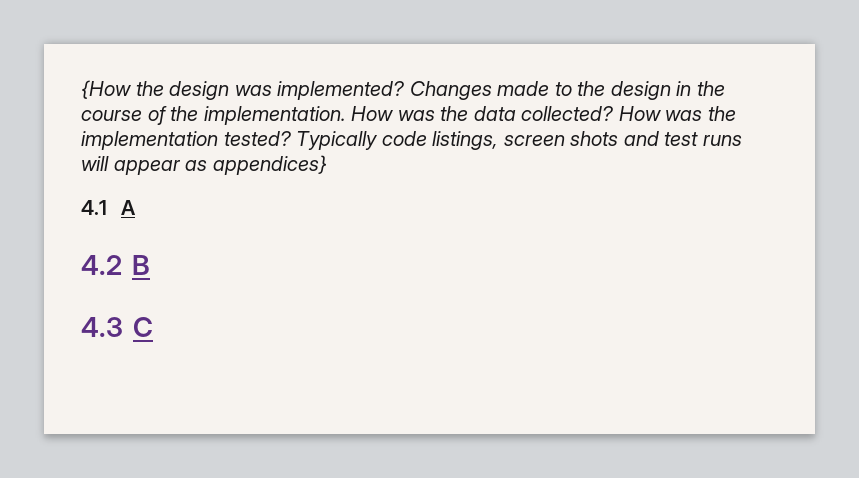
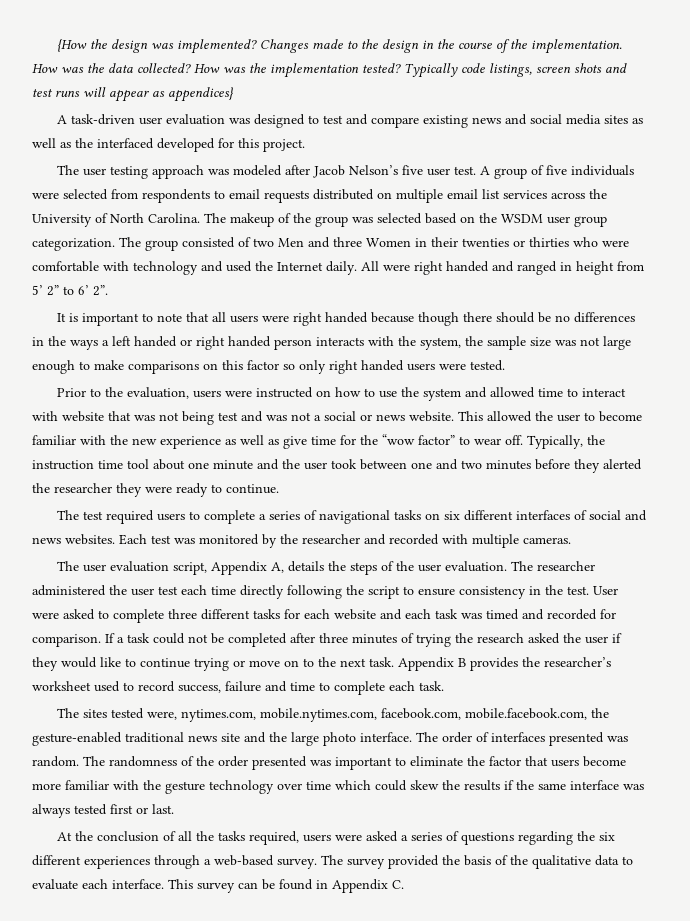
- 4.1 A
- 4.2 B
- 4.3 C
+ A task-driven user evaluation was designed to test and compare existing news and social media sites as well as the interfaced developed for this project.
+ The user testing approach was modeled after Jacob Nelson’s five user test. A group of five individuals were selected from respondents to email requests distributed on multiple email list services across the University of North Carolina. The makeup of the group was selected based on the WSDM user group categorization. The group consisted of two Men and three Women in their twenties or thirties who were comfortable with technology and used the Internet daily. All were right handed and ranged in height from 5’ 2” to 6’ 2”.
+ It is important to note that all users were right handed because though there should be no differences in the ways a left handed or right handed person interacts with the system, the sample size was not large enough to make comparisons on this factor so only right handed users were tested.
+ Prior to the evaluation, users were instructed on how to use the system and allowed time to interact with website that was not being test and was not a social or news website. This allowed the user to become familiar with the new experience as well as give time for the “wow factor” to wear off. Typically, the instruction time tool about one minute and the user took between one and two minutes before they alerted the researcher they were ready to continue.
+ The test required users to complete a series of navigational tasks on six different interfaces of social and news websites. Each test was monitored by the researcher and recorded with multiple cameras.
+ The user evaluation script, Appendix A, details the steps of the user evaluation. The researcher administered the user test each time directly following the script to ensure consistency in the test. User were asked to complete three different tasks for each website and each task was timed and recorded for comparison. If a task could not be completed after three minutes of trying the research asked the user if they would like to continue trying or move on to the next task. Appendix B provides the researcher’s worksheet used to record success, failure and time to complete each task.
+ The sites tested were, nytimes.com, mobile.nytimes.com, facebook.com, mobile.facebook.com, the gesture-enabled traditional news site and the large photo interface. The order of interfaces presented was random. The randomness of the order presented was important to eliminate the factor that users become more familiar with the gesture technology over time which could skew the results if the same interface was always tested first or last.
+ At the conclusion of all the tasks required, users were asked a series of questions regarding the six different experiences through a web-based survey. The survey provided the basis of the qualitative data to evaluate each interface. This survey can be found in Appendix C.

